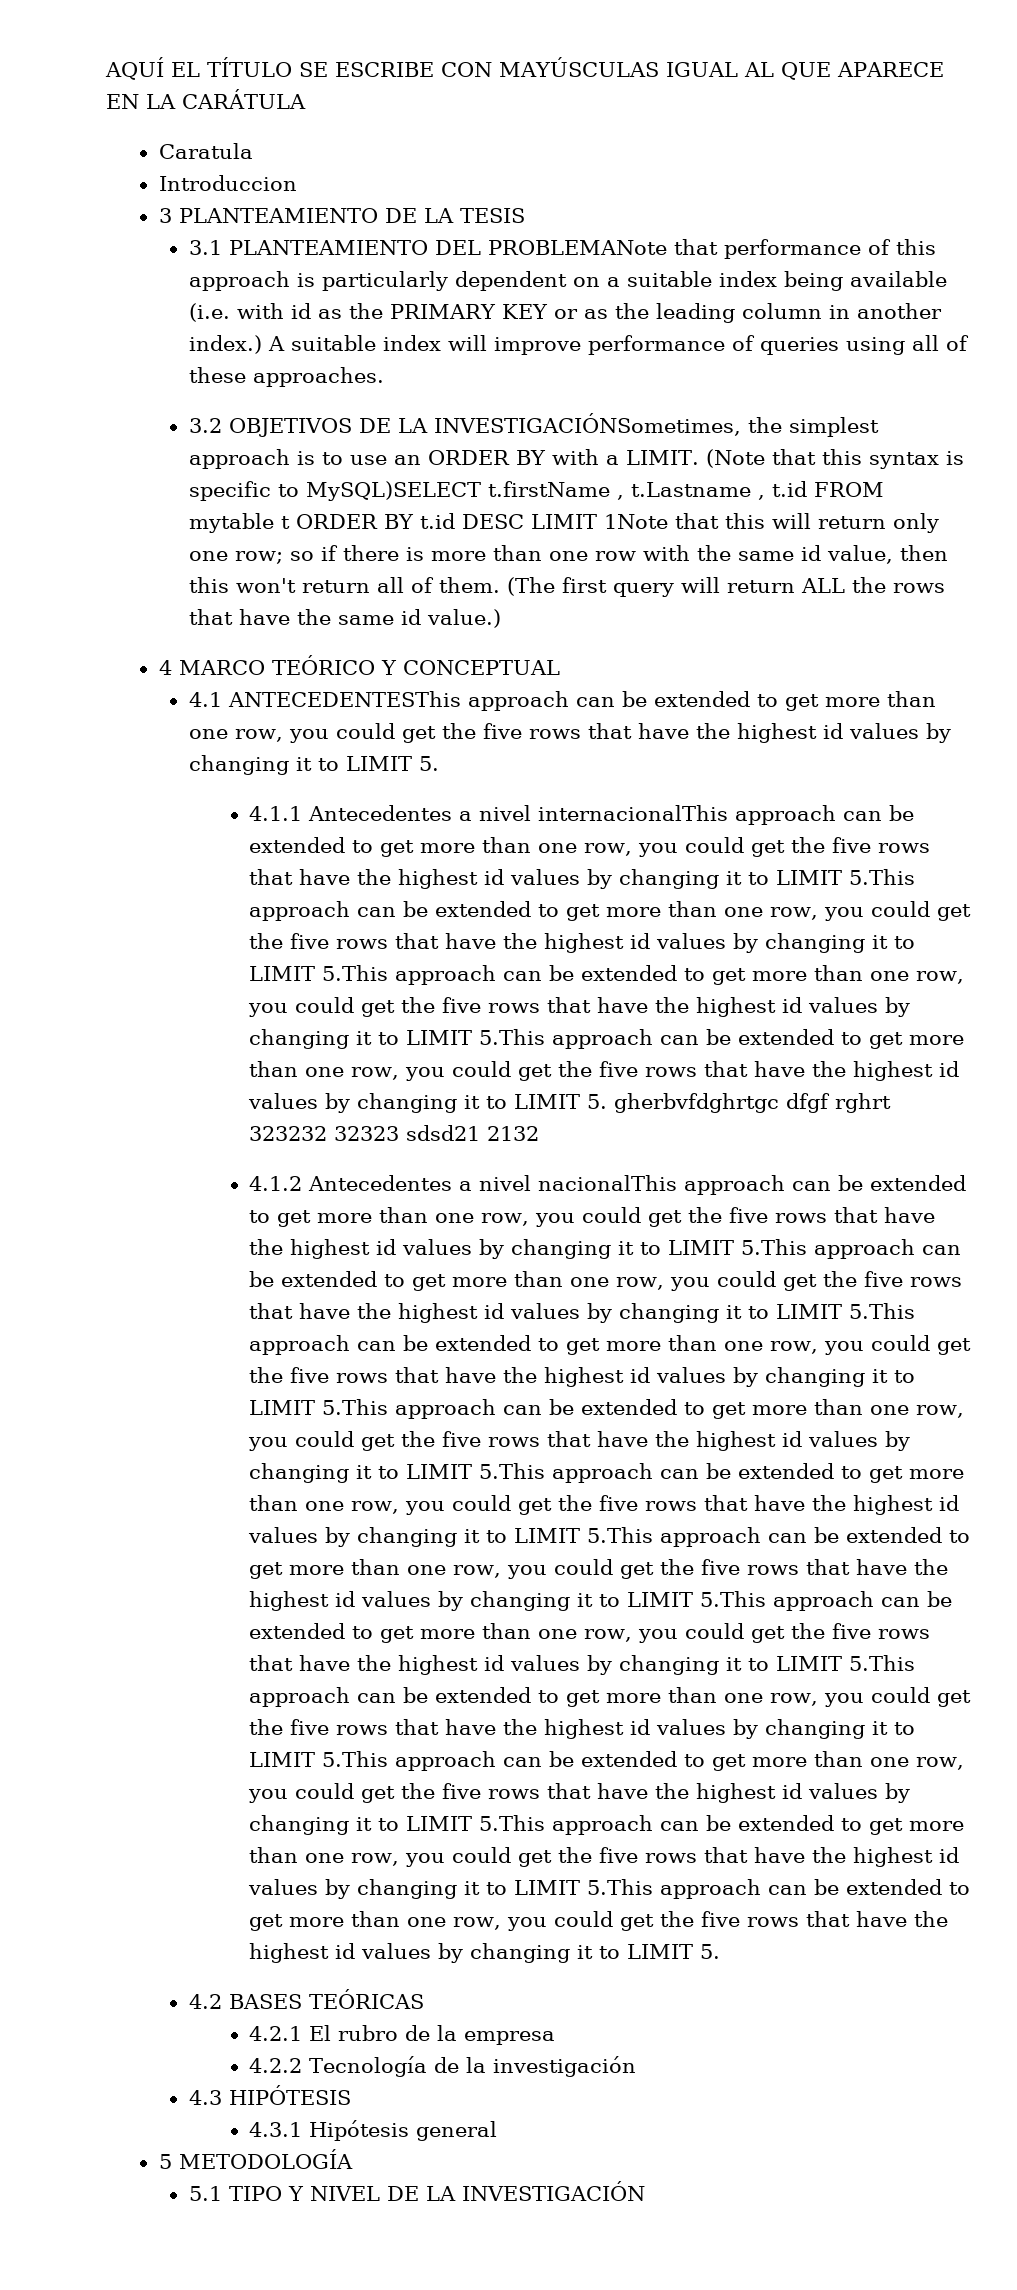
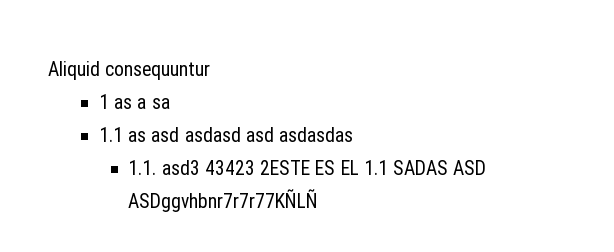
- AQUÍ EL TÍTULO SE ESCRIBE CON MAYÚSCULAS IGUAL AL QUE APARECE EN LA CARÁTULA
- Caratula
- Introduccion
- 3 PLANTEAMIENTO DE LA TESIS
- 3.1 PLANTEAMIENTO DEL PROBLEMANote that performance of this approach is particularly dependent on a suitable index being available (i.e. with id as the PRIMARY KEY or as the leading column in another index.) A suitable index will improve performance of queries using all of these approaches.
- 3.2 OBJETIVOS DE LA INVESTIGACIÓNSometimes, the simplest approach is to use an ORDER BY with a LIMIT. (Note that this syntax is specific to MySQL)SELECT t.firstName , t.Lastname , t.id FROM mytable t ORDER BY t.id DESC LIMIT 1Note that this will return only one row; so if there is more than one row with the same id value, then this won't return all of them. (The first query will return ALL the rows that have the same id value.)
- 4 MARCO TEÓRICO Y CONCEPTUAL
- 4.1 ANTECEDENTESThis approach can be extended to get more than one row, you could get the five rows that have the highest id values by changing it to LIMIT 5.
- 4.1.1 Antecedentes a nivel internacionalThis approach can be extended to get more than one row, you could get the five rows that have the highest id values by changing it to LIMIT 5.This approach can be extended to get more than one row, you could get the five rows that have the highest id values by changing it to LIMIT 5.This approach can be extended to get more than one row, you could get the five rows that have the highest id values by changing it to LIMIT 5.This approach can be extended to get more than one row, you could get the five rows that have the highest id values by changing it to LIMIT 5. gherbvfdghrtgc dfgf rghrt 323232 32323 sdsd21 2132
- 4.1.2 Antecedentes a nivel nacionalThis approach can be extended to get more than one row, you could get the five rows that have the highest id values by changing it to LIMIT 5.This approach can be extended to get more than one row, you could get the five rows that have the highest id values by changing it to LIMIT 5.This approach can be extended to get more than one row, you could get the five rows that have the highest id values by changing it to LIMIT 5.This approach can be extended to get more than one row, you could get the five rows that have the highest id values by changing it to LIMIT 5.This approach can be extended to get more than one row, you could get the five rows that have the highest id values by changing it to LIMIT 5.This approach can be extended to get more than one row, you could get the five rows that have the highest id values by changing it to LIMIT 5.This approach can be extended to get more than one row, you could get the five rows that have the highest id values by changing it to LIMIT 5.This approach can be extended to get more than one row, you could get the five rows that have the highest id values by changing it to LIMIT 5.This approach can be extended to get more than one row, you could get the five rows that have the highest id values by changing it to LIMIT 5.This approach can be extended to get more than one row, you could get the five rows that have the highest id values by changing it to LIMIT 5.This approach can be extended to get more than one row, you could get the five rows that have the highest id values by changing it to LIMIT 5.
- 4.2 BASES TEÓRICAS
- 4.2.1 El rubro de la empresa
- 4.2.2 Tecnología de la investigación
- 4.3 HIPÓTESIS
- 4.3.1 Hipótesis general
- 5 METODOLOGÍA
- 5.1 TIPO Y NIVEL DE LA INVESTIGACIÓN
+ Aliquid consequuntur
+ 1 as a sa
+ 1.1 as asd asdasd asd asdasdas
+ 1.1. asd3 43423 2ESTE ES EL 1.1 SADAS ASD ASDggvhbnr7r7r77KÑLÑ

